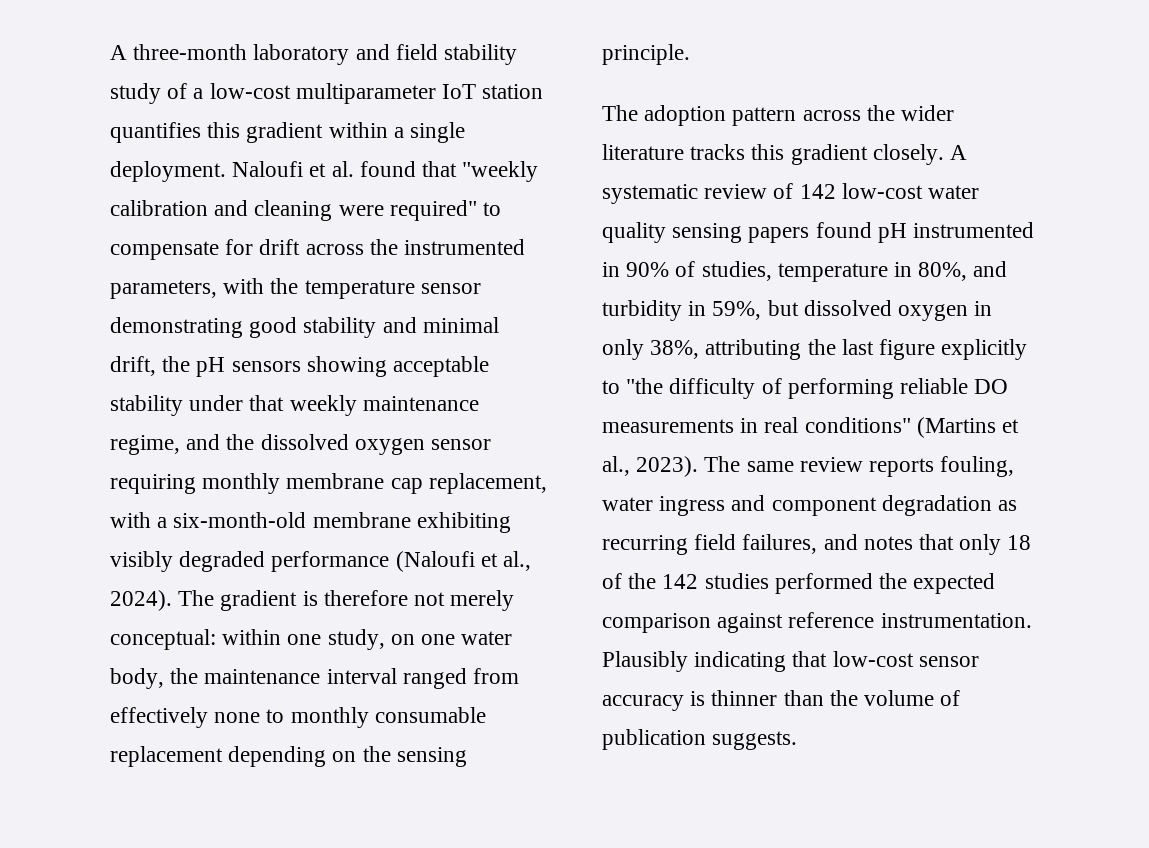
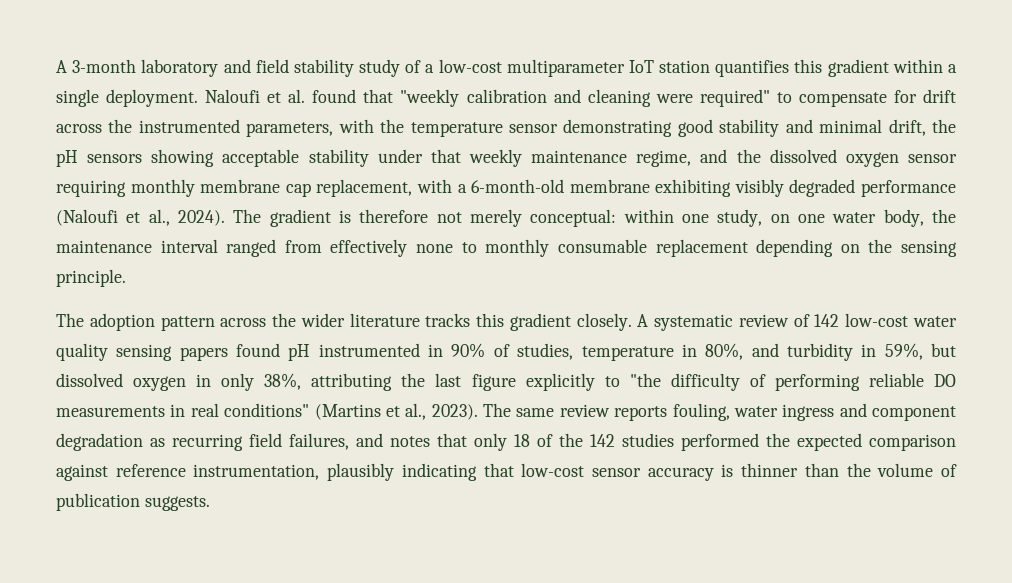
- A three-month laboratory and field stability study of a low-cost multiparameter IoT station quantifies this gradient within a single deployment.
+ A 3-month laboratory and field stability study of a low-cost multiparameter IoT station quantifies this gradient within a single deployment.
- Naloufi et al. found that "weekly calibration and cleaning were required" to compensate for drift across the instrumented parameters, with the temperature sensor demonstrating good stability and minimal drift, the pH sensors showing acceptable stability under that weekly maintenance regime, and the dissolved oxygen sensor requiring monthly membrane cap replacement, with a six-month-old membrane exhibiting visibly degraded performance (Naloufi et al., 2024).
+ Naloufi et al. found that "weekly calibration and cleaning were required" to compensate for drift across the instrumented parameters, with the temperature sensor demonstrating good stability and minimal drift, the pH sensors showing acceptable stability under that weekly maintenance regime, and the dissolved oxygen sensor requiring monthly membrane cap replacement, with a 6-month-old membrane exhibiting visibly degraded performance (Naloufi et al., 2024).
- The same review reports fouling, water ingress and component degradation as recurring field failures, and notes that only 18 of the 142 studies performed the expected comparison against reference instrumentation. Plausibly indicating that low-cost sensor accuracy is thinner than the volume of publication suggests.
+ The same review reports fouling, water ingress and component degradation as recurring field failures, and notes that only 18 of the 142 studies performed the expected comparison against reference instrumentation, plausibly indicating that low-cost sensor accuracy is thinner than the volume of publication suggests.

